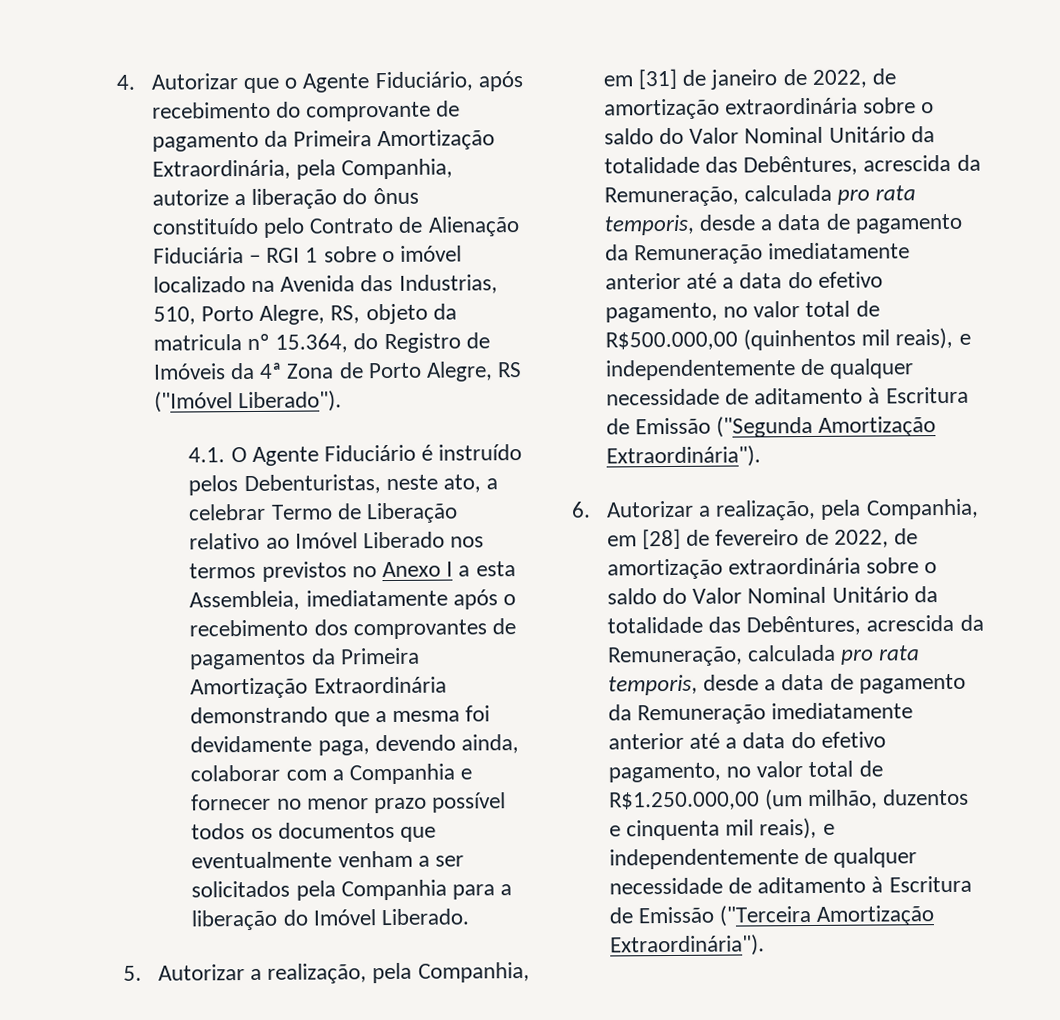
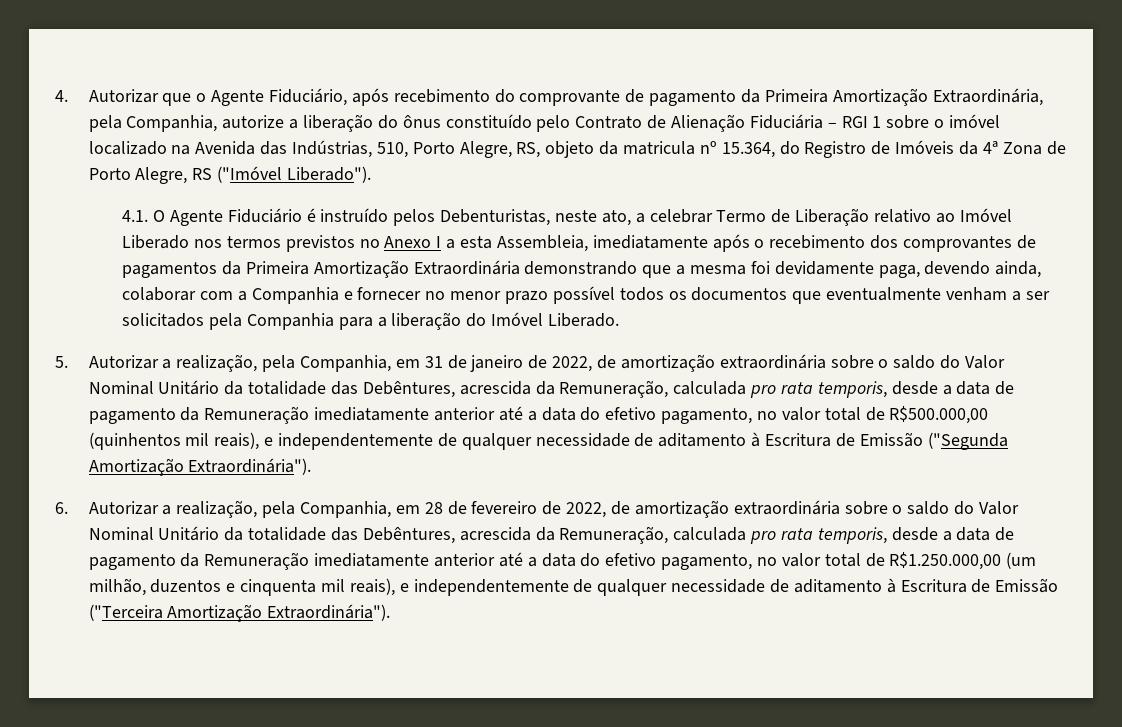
- 4. Autorizar que o Agente Fiduciário, após recebimento do comprovante de pagamento da Primeira Amortização Extraordinária, pela Companhia, autorize a liberação do ônus constituído pelo Contrato de Alienação Fiduciária – RGI 1 sobre o imóvel localizado na Avenida das Industrias, 510, Porto Alegre, RS, objeto da matricula nº 15.364, do Registro de Imóveis da 4ª Zona de Porto Alegre, RS ("Imóvel Liberado").
+ 4. Autorizar que o Agente Fiduciário, após recebimento do comprovante de pagamento da Primeira Amortização Extraordinária, pela Companhia, autorize a liberação do ônus constituído pelo Contrato de Alienação Fiduciária – RGI 1 sobre o imóvel localizado na Avenida das Indústrias, 510, Porto Alegre, RS, objeto da matricula nº 15.364, do Registro de Imóveis da 4ª Zona de Porto Alegre, RS ("Imóvel Liberado").
- 5. Autorizar a realização, pela Companhia, em [31] de janeiro de 2022, de amortização extraordinária sobre o saldo do Valor Nominal Unitário da totalidade das Debêntures, acrescida da Remuneração, calculada pro rata temporis, desde a data de pagamento da Remuneração imediatamente anterior até a data do efetivo pagamento, no valor total de R$500.000,00 (quinhentos mil reais), e independentemente de qualquer necessidade de aditamento à Escritura de Emissão ("Segunda Amortização Extraordinária").
+ 5. Autorizar a realização, pela Companhia, em 31 de janeiro de 2022, de amortização extraordinária sobre o saldo do Valor Nominal Unitário da totalidade das Debêntures, acrescida da Remuneração, calculada pro rata temporis, desde a data de pagamento da Remuneração imediatamente anterior até a data do efetivo pagamento, no valor total de R$500.000,00 (quinhentos mil reais), e independentemente de qualquer necessidade de aditamento à Escritura de Emissão ("Segunda Amortização Extraordinária").
- 6. Autorizar a realização, pela Companhia, em [28] de fevereiro de 2022, de amortização extraordinária sobre o saldo do Valor Nominal Unitário da totalidade das Debêntures, acrescida da Remuneração, calculada pro rata temporis, desde a data de pagamento da Remuneração imediatamente anterior até a data do efetivo pagamento, no valor total de R$1.250.000,00 (um milhão, duzentos e cinquenta mil reais), e independentemente de qualquer necessidade de aditamento à Escritura de Emissão ("Terceira Amortização Extraordinária").
+ 6. Autorizar a realização, pela Companhia, em 28 de fevereiro de 2022, de amortização extraordinária sobre o saldo do Valor Nominal Unitário da totalidade das Debêntures, acrescida da Remuneração, calculada pro rata temporis, desde a data de pagamento da Remuneração imediatamente anterior até a data do efetivo pagamento, no valor total de R$1.250.000,00 (um milhão, duzentos e cinquenta mil reais), e independentemente de qualquer necessidade de aditamento à Escritura de Emissão ("Terceira Amortização Extraordinária").

